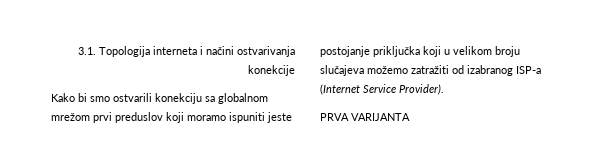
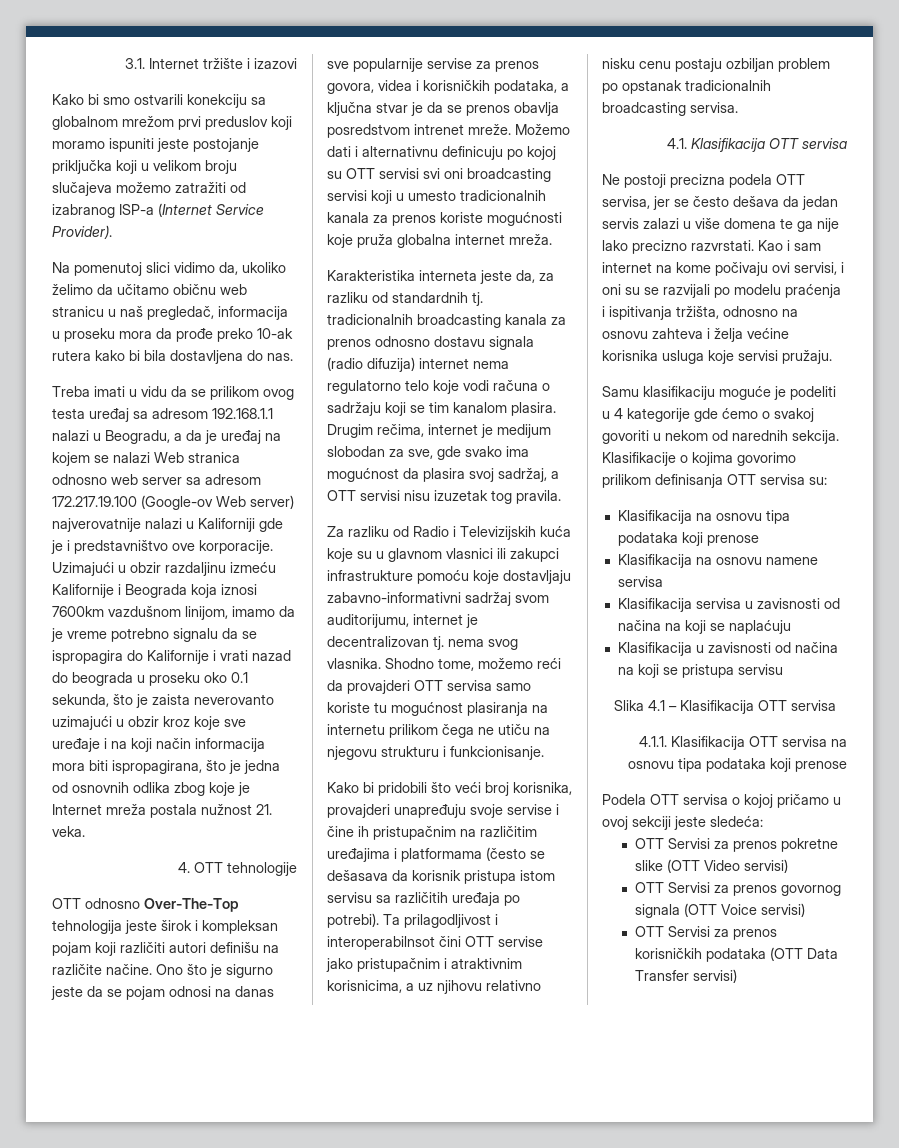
- 3.1. Topologija interneta i načini ostvarivanja konekcije
+ 3.1. Internet tržište i izazovi
- PRVA VARIJANTA
+ Na pomenutoj slici vidimo da, ukoliko želimo da učitamo običnu web stranicu u naš pregledač, informacija u proseku mora da prođe preko 10-ak rutera kako bi bila dostavljena do nas.
+ Treba imati u vidu da se prilikom ovog testa uređaj sa adresom 192.168.1.1 nalazi u Beogradu, a da je uređaj na kojem se nalazi Web stranica odnosno web server sa adresom 172.217.19.100 (Google-ov Web server) najverovatnije nalazi u Kaliforniji gde je i predstavništvo ove korporacije. Uzimajući u obzir razdaljinu izmeću Kalifornije i Beograda koja iznosi 7600km vazdušnom linijom, imamo da je vreme potrebno signalu da se ispropagira do Kalifornije i vrati nazad do beograda u proseku oko 0.1 sekunda, što je zaista neverovanto uzimajući u obzir kroz koje sve uređaje i na koji način informacija mora biti ispropagirana, što je jedna od osnovnih odlika zbog koje je Internet mreža postala nužnost 21. veka.
+ 4. OTT tehnologije
+ OTT odnosno Over-The-Top tehnologija jeste širok i kompleksan pojam koji različiti autori definišu na različite načine. Ono što je sigurno jeste da se pojam odnosi na danas sve popularnije servise za prenos govora, videa i korisničkih podataka, a ključna stvar je da se prenos obavlja posredstvom intrenet mreže. Možemo dati i alternativnu definicuju po kojoj su OTT servisi svi oni broadcasting servisi koji u umesto tradicionalnih kanala za prenos koriste mogućnosti koje pruža globalna internet mreža.
+ Karakteristika interneta jeste da, za razliku od standardnih tj. tradicionalnih broadcasting kanala za prenos odnosno dostavu signala (radio difuzija) internet nema regulatorno telo koje vodi računa o sadržaju koji se tim kanalom plasira. Drugim rečima, internet je medijum slobodan za sve, gde svako ima mogućnost da plasira svoj sadržaj, a OTT servisi nisu izuzetak tog pravila.
+ Za razliku od Radio i Televizijskih kuća koje su u glavnom vlasnici ili zakupci infrastrukture pomoću koje dostavljaju zabavno-informativni sadržaj svom auditorijumu, internet je decentralizovan tj. nema svog vlasnika. Shodno tome, možemo reći da provajderi OTT servisa samo koriste tu mogućnost plasiranja na internetu prilikom čega ne utiču na njegovu strukturu i funkcionisanje.
+ Kako bi pridobili što veći broj korisnika, provajderi unapređuju svoje servise i čine ih pristupačnim na različitim uređajima i platformama (često se dešasava da korisnik pristupa istom servisu sa različitih uređaja po potrebi). Ta prilagodljivost i interoperabilnsot čini OTT servise jako pristupačnim i atraktivnim korisnicima, a uz njihovu relativno nisku cenu postaju ozbiljan problem po opstanak tradicionalnih broadcasting servisa.
+ 4.1. Klasifikacija OTT servisa
+ Ne postoji precizna podela OTT servisa, jer se često dešava da jedan servis zalazi u više domena te ga nije lako precizno razvrstati. Kao i sam internet na kome počivaju ovi servisi, i oni su se razvijali po modelu praćenja i ispitivanja tržišta, odnosno na osnovu zahteva i želja većine korisnika usluga koje servisi pružaju.
+ Samu klasifikaciju moguće je podeliti u 4 kategorije gde ćemo o svakoj govoriti u nekom od narednih sekcija. Klasifikacije o kojima govorimo prilikom definisanja OTT servisa su:
+ Klasifikacija na osnovu tipa podataka koji prenose
+ Klasifikacija na osnovu namene servisa
+ Klasifikacija servisa u zavisnosti od načina na koji se naplaćuju
+ Klasifikacija u zavisnosti od načina na koji se pristupa servisu
+ Slika 4.1 – Klasifikacija OTT servisa
+ 4.1.1. Klasifikacija OTT servisa na osnovu tipa podataka koji prenose
+ Podela OTT servisa o kojoj pričamo u ovoj sekciji jeste sledeća:
+ OTT Servisi za prenos pokretne slike (OTT Video servisi)
+ OTT Servisi za prenos govornog signala (OTT Voice servisi)
+ OTT Servisi za prenos korisničkih podataka (OTT Data Transfer servisi)

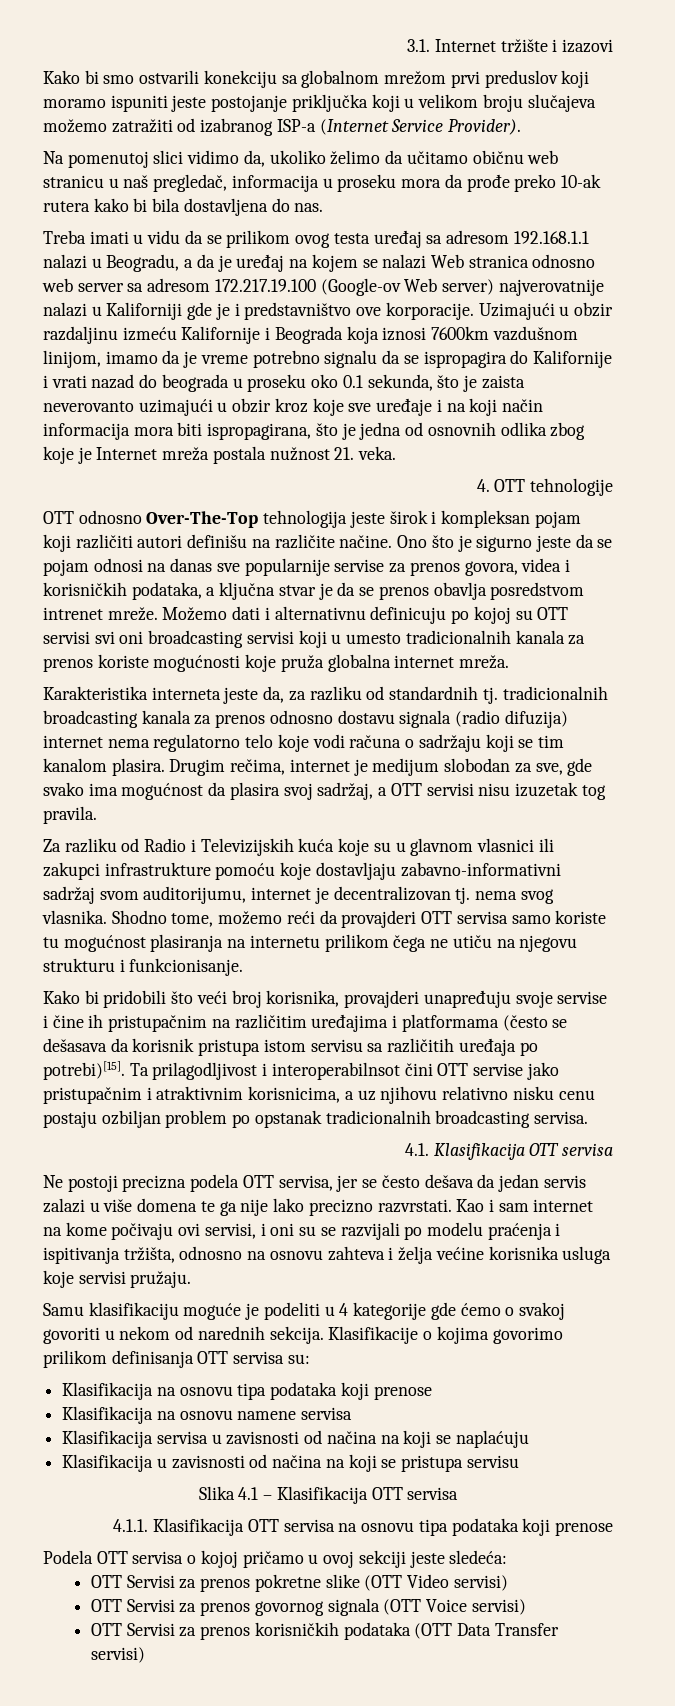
- Kako bi pridobili što veći broj korisnika, provajderi unapređuju svoje servise i čine ih pristupačnim na različitim uređajima i platformama (često se dešasava da korisnik pristupa istom servisu sa različitih uređaja po potrebi).
+ Kako bi pridobili što veći broj korisnika, provajderi unapređuju svoje servise i čine ih pristupačnim na različitim uređajima i platformama (često se dešasava da korisnik pristupa istom servisu sa različitih uređaja po potrebi)[15].

